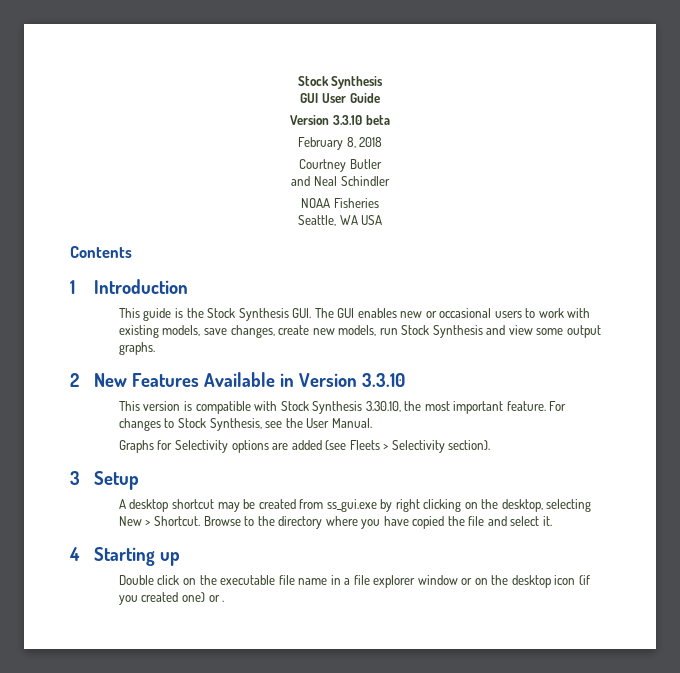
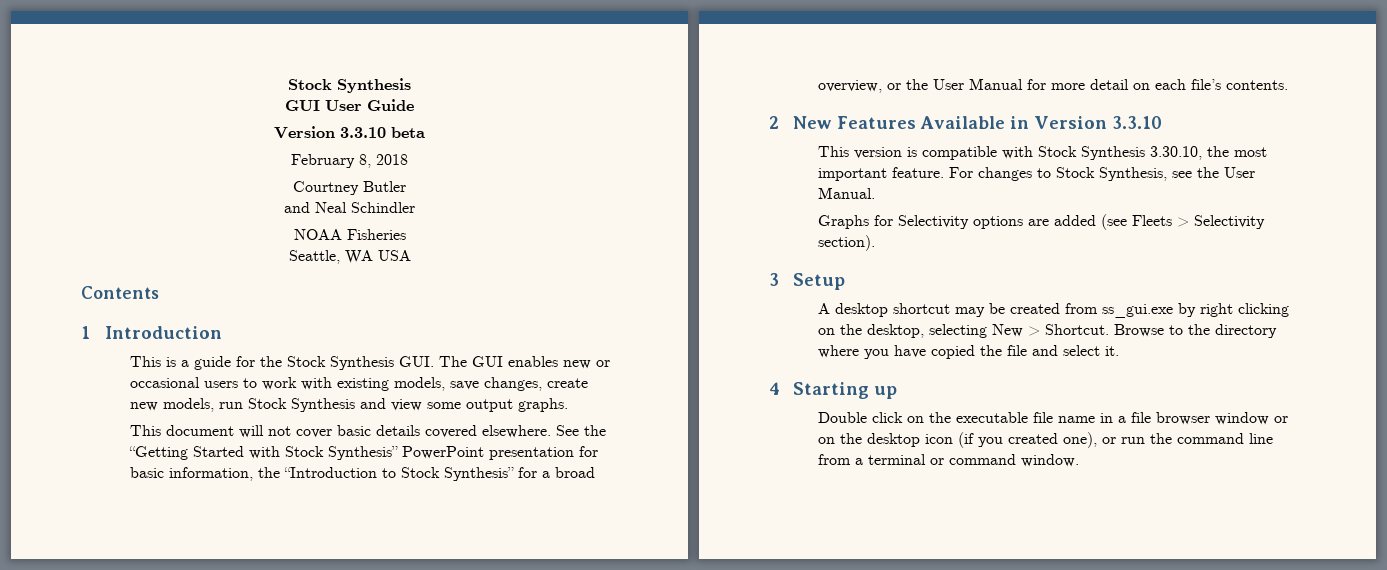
- This guide is the Stock Synthesis GUI. The GUI enables new or occasional users to work with existing models, save changes, create new models, run Stock Synthesis and view some output graphs.
+ This is a guide for the Stock Synthesis GUI. The GUI enables new or occasional users to work with existing models, save changes, create new models, run Stock Synthesis and view some output graphs.
+ This document will not cover basic details covered elsewhere. See the “Getting Started with Stock Synthesis” PowerPoint presentation for basic information, the “Introduction to Stock Synthesis” for a broad overview, or the User Manual for more detail on each file’s contents.
- Double click on the executable file name in a file explorer window or on the desktop icon (if you created one) or .
+ Double click on the executable file name in a file browser window or on the desktop icon (if you created one), or run the command line from a terminal or command window.

